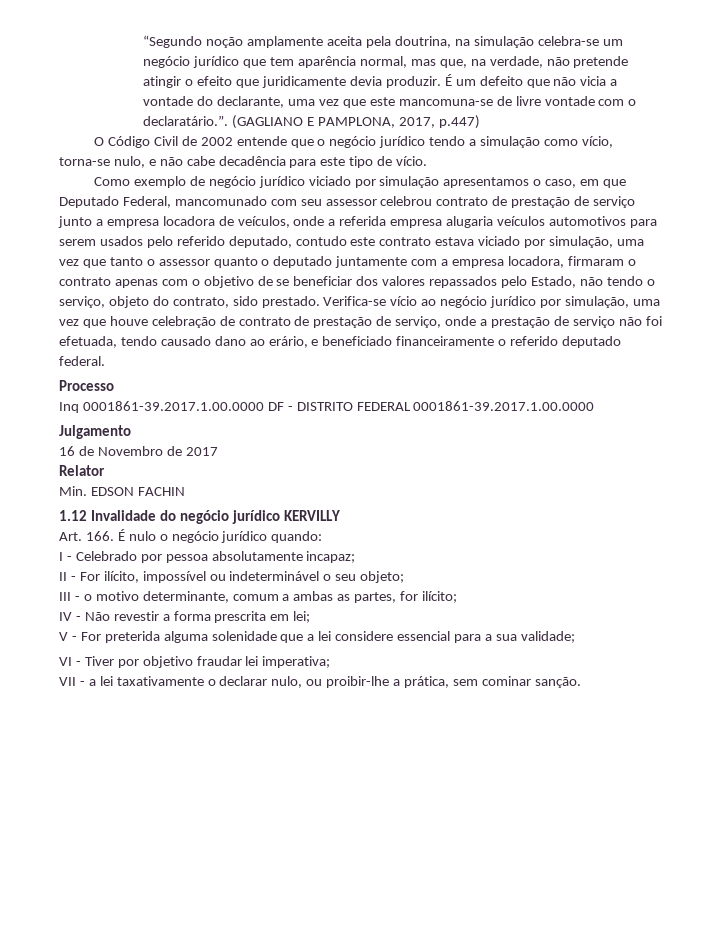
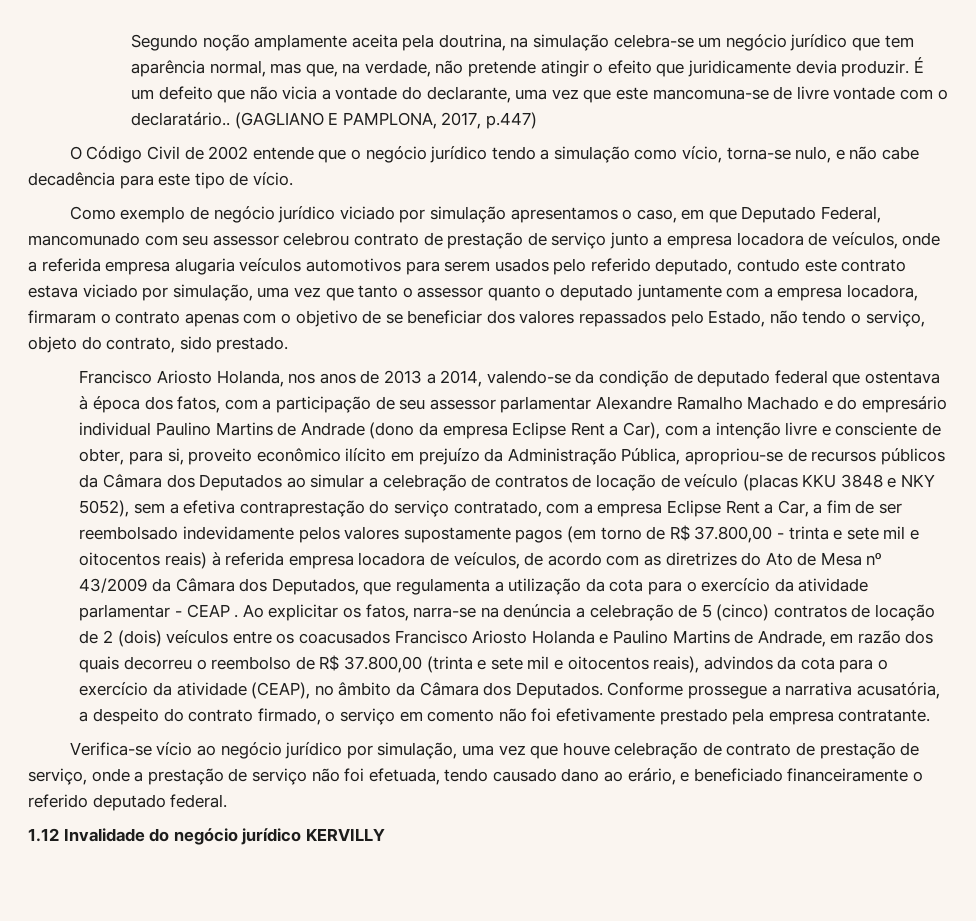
- “Segundo noção amplamente aceita pela doutrina, na simulação celebra-se um negócio jurídico que tem aparência normal, mas que, na verdade, não pretende atingir o efeito que juridicamente devia produzir.
+ Segundo noção amplamente aceita pela doutrina, na simulação celebra-se um negócio jurídico que tem aparência normal, mas que, na verdade, não pretende atingir o efeito que juridicamente devia produzir.
- É um defeito que não vicia a vontade do declarante, uma vez que este mancomuna-se de livre vontade com o declaratário.”. (GAGLIANO E PAMPLONA, 2017, p.447)
+ É um defeito que não vicia a vontade do declarante, uma vez que este mancomuna-se de livre vontade com o declaratário.. (GAGLIANO E PAMPLONA, 2017, p.447)
- Como exemplo de negócio jurídico viciado por simulação apresentamos o caso, em que Deputado Federal, mancomunado com seu assessor celebrou contrato de prestação de serviço junto a empresa locadora de veículos, onde a referida empresa alugaria veículos automotivos para serem usados pelo referido deputado, contudo este contrato estava viciado por simulação, uma vez que tanto o assessor quanto o deputado juntamente com a empresa locadora, firmaram o contrato apenas com o objetivo de se beneficiar dos valores repassados pelo Estado, não tendo o serviço, objeto do contrato, sido prestado. Verifica-se vício ao negócio jurídico por simulação, uma vez que houve celebração de contrato de prestação de serviço, onde a prestação de serviço não foi efetuada, tendo causado dano ao erário, e beneficiado financeiramente o referido deputado federal.
+ Como exemplo de negócio jurídico viciado por simulação apresentamos o caso, em que Deputado Federal, mancomunado com seu assessor celebrou contrato de prestação de serviço junto a empresa locadora de veículos, onde a referida empresa alugaria veículos automotivos para serem usados pelo referido deputado, contudo este contrato estava viciado por simulação, uma vez que tanto o assessor quanto o deputado juntamente com a empresa locadora, firmaram o contrato apenas com o objetivo de se beneficiar dos valores repassados pelo Estado, não tendo o serviço, objeto do contrato, sido prestado.
+ Francisco Ariosto Holanda, nos anos de 2013 a 2014, valendo-se da condição de deputado federal que ostentava à época dos fatos, com a participação de seu assessor parlamentar Alexandre Ramalho Machado e do empresário individual Paulino Martins de Andrade (dono da empresa Eclipse Rent a Car), com a intenção livre e consciente de obter, para si, proveito econômico ilícito em prejuízo da Administração Pública, apropriou-se de recursos públicos da Câmara dos Deputados ao simular a celebração de contratos de locação de veículo (placas KKU 3848 e NKY 5052), sem a efetiva contraprestação do serviço contratado, com a empresa Eclipse Rent a Car, a fim de ser reembolsado indevidamente pelos valores supostamente pagos (em torno de R$ 37.800,00 - trinta e sete mil e oitocentos reais) à referida empresa locadora de veículos, de acordo com as diretrizes do Ato de Mesa nº 43/2009 da Câmara dos Deputados, que regulamenta a utilização da cota para o exercício da atividade parlamentar - CEAP . Ao explicitar os fatos, narra-se na denúncia a celebração de 5 (cinco) contratos de locação de 2 (dois) veículos entre os coacusados Francisco Ariosto Holanda e Paulino Martins de Andrade, em razão dos quais decorreu o reembolso de R$ 37.800,00 (trinta e sete mil e oitocentos reais), advindos da cota para o exercício da atividade (CEAP), no âmbito da Câmara dos Deputados. Conforme prossegue a narrativa acusatória, a despeito do contrato firmado, o serviço em comento não foi efetivamente prestado pela empresa contratante.
+ Verifica-se vício ao negócio jurídico por simulação, uma vez que houve celebração de contrato de prestação de serviço, onde a prestação de serviço não foi efetuada, tendo causado dano ao erário, e beneficiado financeiramente o referido deputado federal.
- Processo
- Inq 0001861-39.2017.1.00.0000 DF - DISTRITO FEDERAL 0001861-39.2017.1.00.0000
- Julgamento
- 16 de Novembro de 2017
- Relator
- Min. EDSON FACHIN
- Art. 166. É nulo o negócio jurídico quando:
- I - Celebrado por pessoa absolutamente incapaz;
- II - For ilícito, impossível ou indeterminável o seu objeto;
- III - o motivo determinante, comum a ambas as partes, for ilícito;
- IV - Não revestir a forma prescrita em lei;
- V - For preterida alguma solenidade que a lei considere essencial para a sua validade;
- VI - Tiver por objetivo fraudar lei imperativa;
- VII - a lei taxativamente o declarar nulo, ou proibir-lhe a prática, sem cominar sanção.

